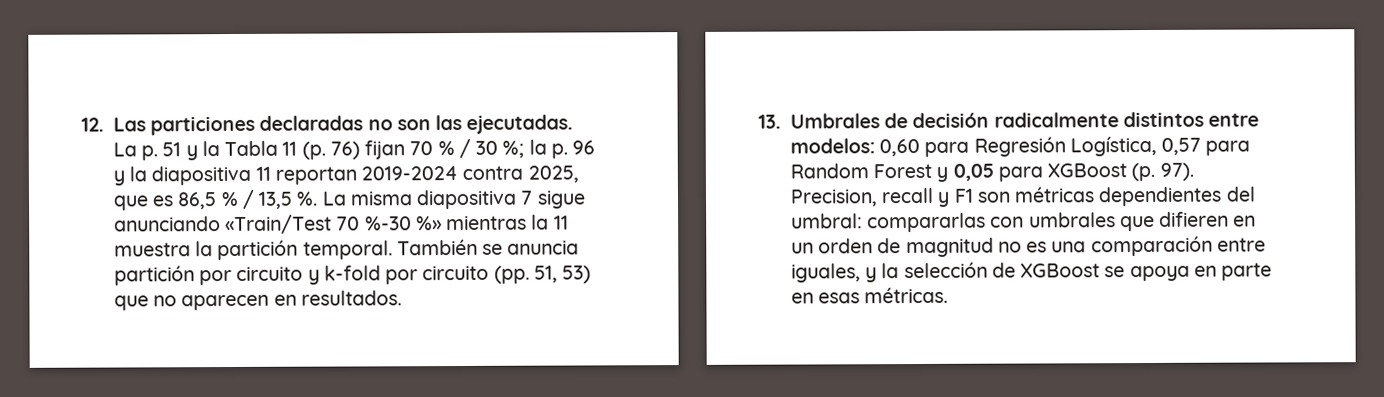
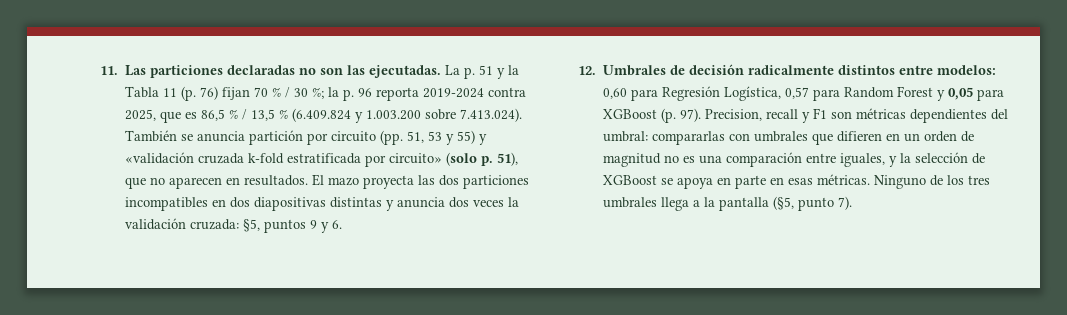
- 12. Las particiones declaradas no son las ejecutadas.
+ 11. Las particiones declaradas no son las ejecutadas.
- La p. 51 y la Tabla 11 (p. 76) fijan 70 % / 30 %; la p. 96 y la diapositiva 11 reportan 2019-2024 contra 2025, que es 86,5 % / 13,5 %. La misma diapositiva 7 sigue anunciando «Train/Test 70 %-30 %» mientras la 11 muestra la partición temporal. También se anuncia partición por circuito y k-fold por circuito (pp. 51, 53) que no aparecen en resultados.
- 13. Umbrales de decisión radicalmente distintos entre modelos: 0,60 para Regresión Logística, 0,57 para Random Forest y 0,05 para XGBoost (p. 97).
+ La p. 51 y la Tabla 11 (p. 76) fijan 70 % / 30 %; la p. 96 reporta 2019-2024 contra 2025, que es 86,5 % / 13,5 % (6.409.824 y 1.003.200 sobre 7.413.024). También se anuncia partición por circuito (pp. 51, 53 y 55) y «validación cruzada k-fold estratificada por circuito» (solo p. 51), que no aparecen en resultados. El mazo proyecta las dos particiones incompatibles en dos diapositivas distintas y anuncia dos veces la validación cruzada: §5, puntos 9 y 6.
+ 12. Umbrales de decisión radicalmente distintos entre modelos: 0,60 para Regresión Logística, 0,57 para Random Forest y 0,05 para XGBoost (p. 97).
+ Ninguno de los tres umbrales llega a la pantalla (§5, punto 7).

